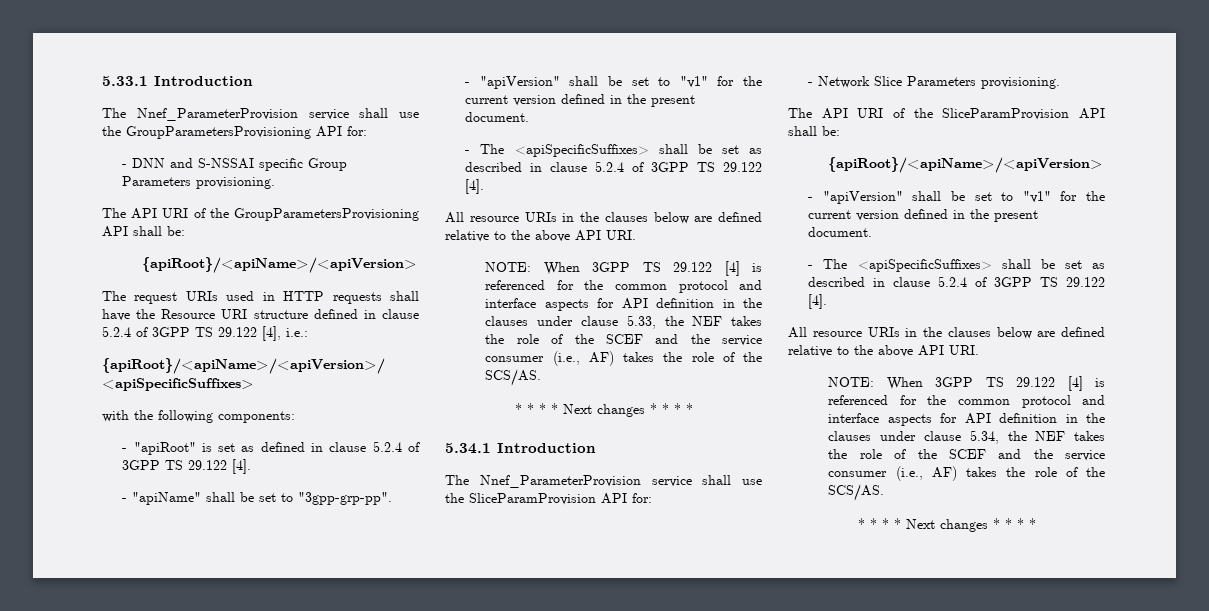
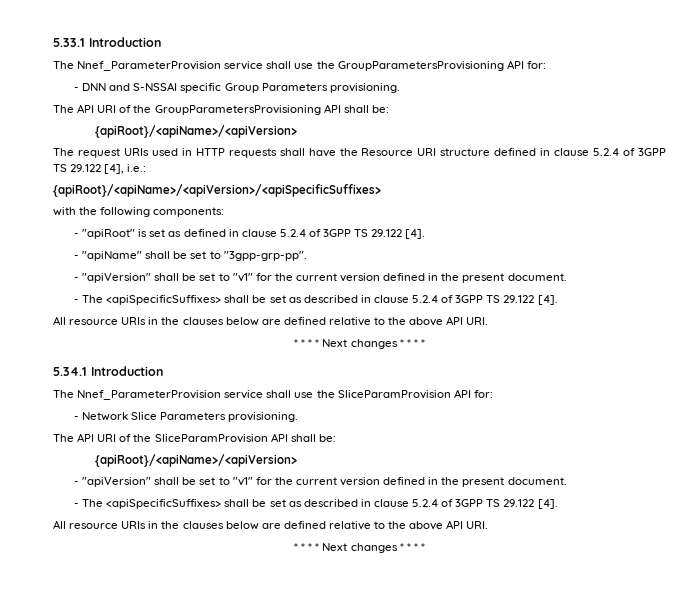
- NOTE: When 3GPP TS 29.122 [4] is referenced for the common protocol and interface aspects for API definition in the clauses under clause 5.33, the NEF takes the role of the SCEF and the service consumer (i.e., AF) takes the role of the SCS/AS.
- NOTE: When 3GPP TS 29.122 [4] is referenced for the common protocol and interface aspects for API definition in the clauses under clause 5.34, the NEF takes the role of the SCEF and the service consumer (i.e., AF) takes the role of the SCS/AS.

